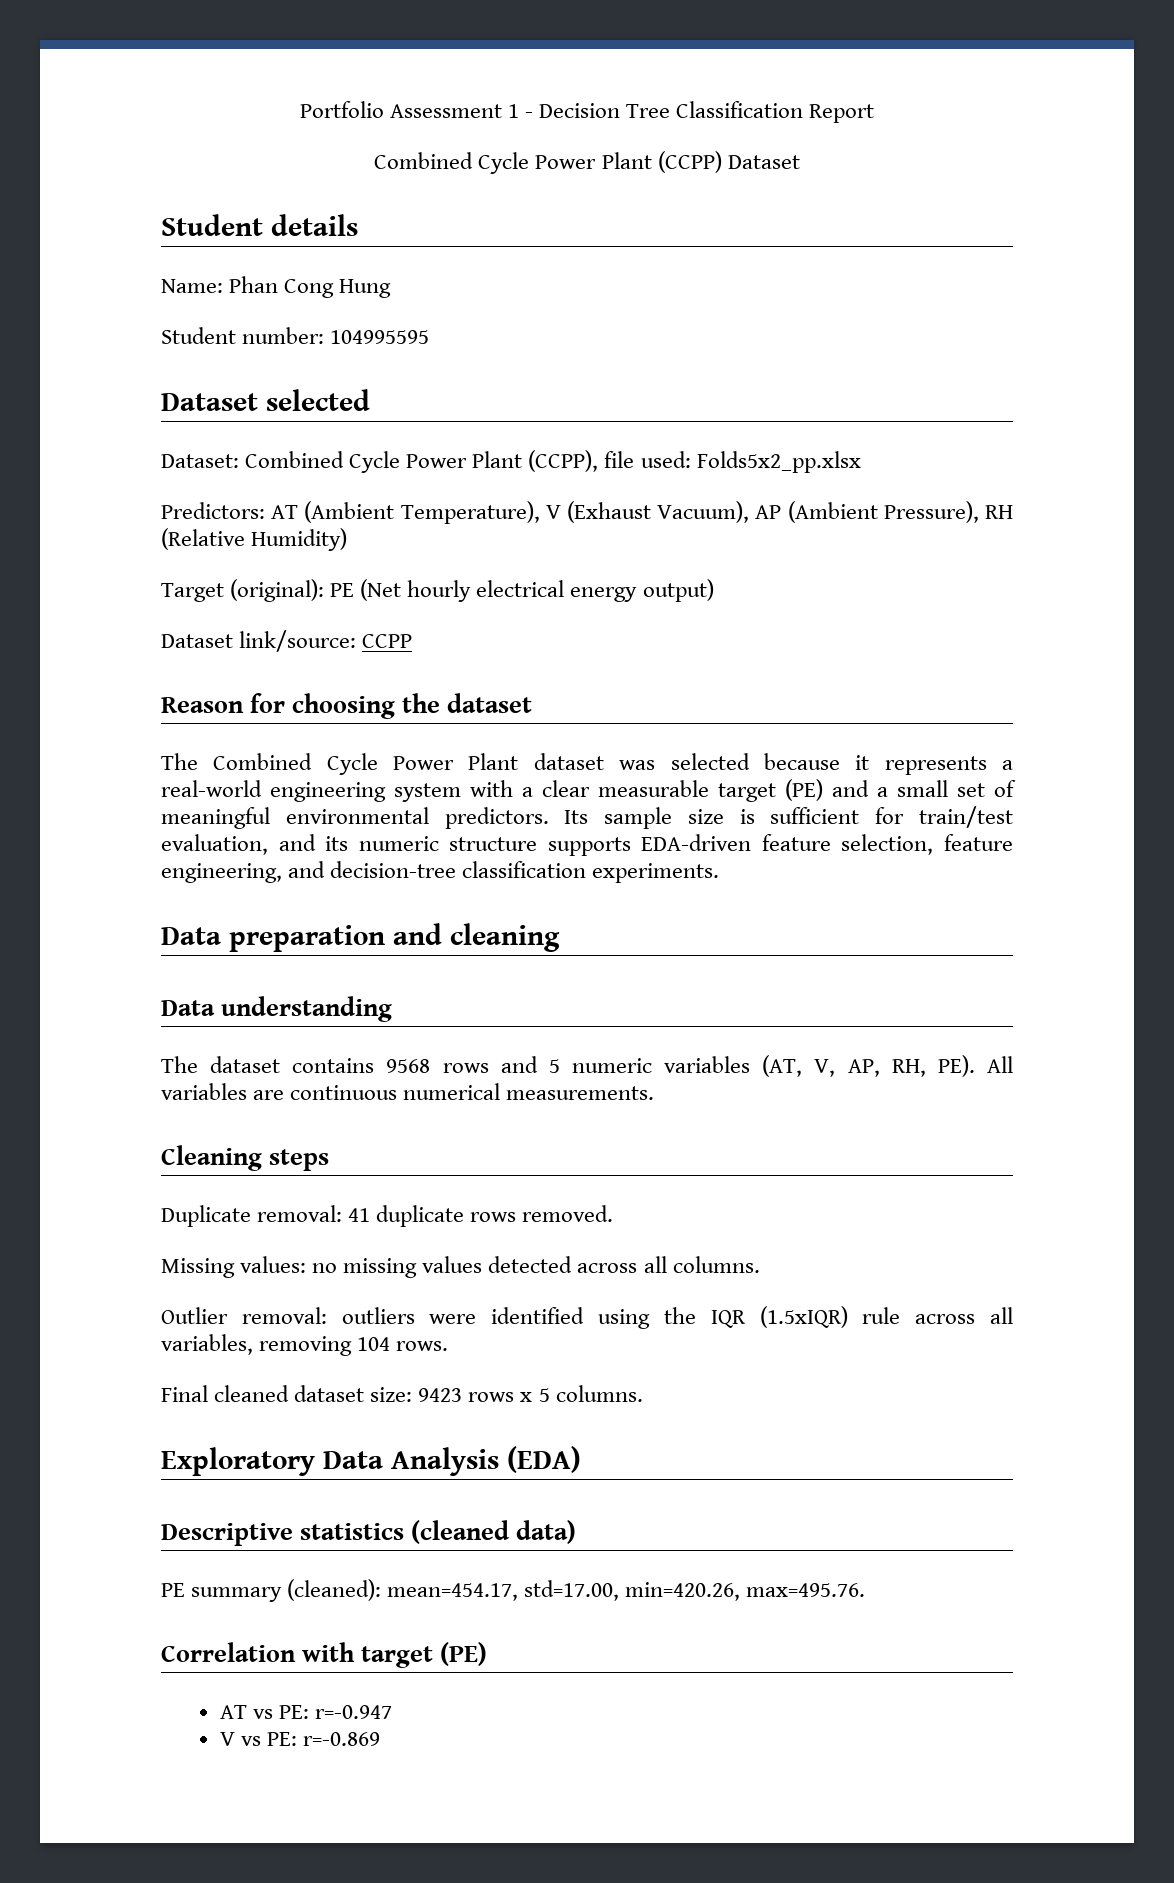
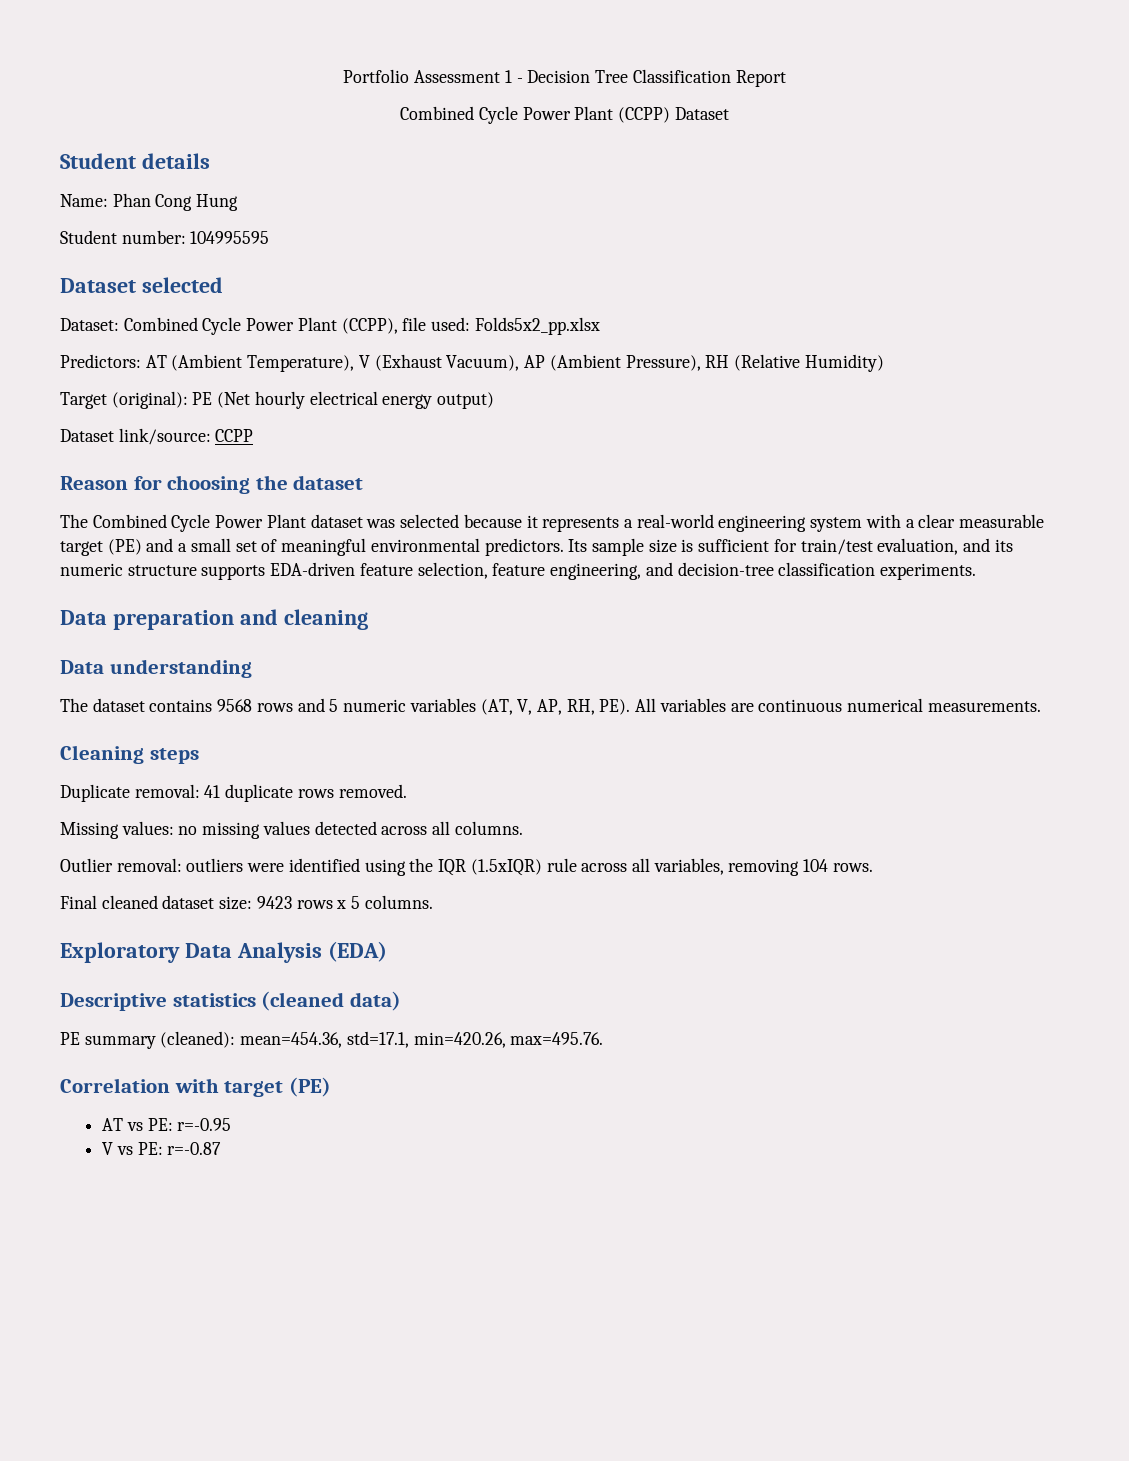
- PE summary (cleaned): mean=454.17, std=17.00, min=420.26, max=495.76.
+ PE summary (cleaned): mean=454.36, std=17.1, min=420.26, max=495.76.
- AT vs PE: r=-0.947
+ AT vs PE: r=-0.95
- V vs PE: r=-0.869
+ V vs PE: r=-0.87

